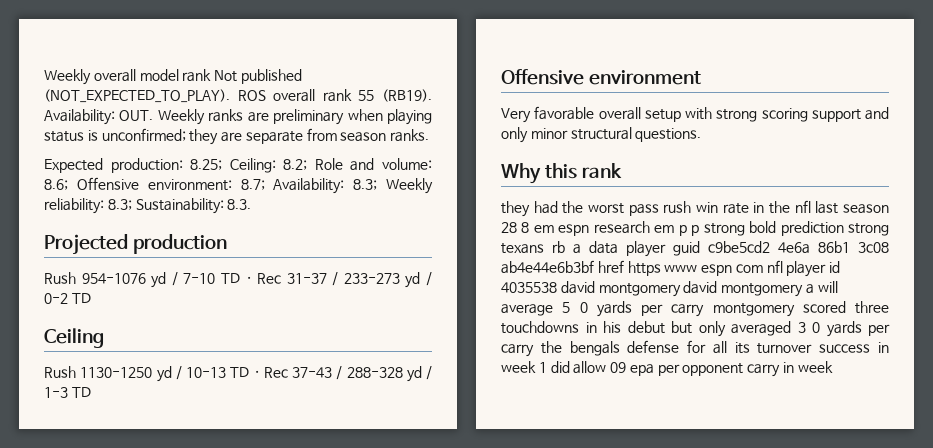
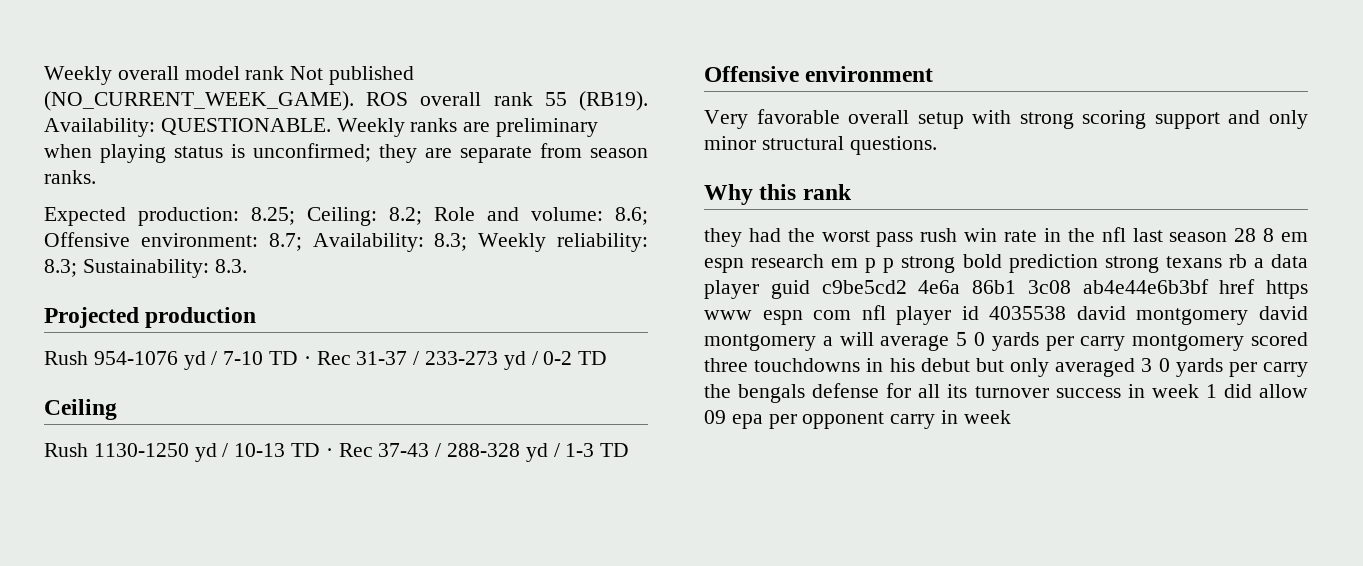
- Weekly overall model rank Not published (NOT_EXPECTED_TO_PLAY).
+ Weekly overall model rank Not published (NO_CURRENT_WEEK_GAME).
- Availability: OUT. Weekly ranks are preliminary when playing status is unconfirmed; they are separate from season ranks.
+ Availability: QUESTIONABLE. Weekly ranks are preliminary when playing status is unconfirmed; they are separate from season ranks.

